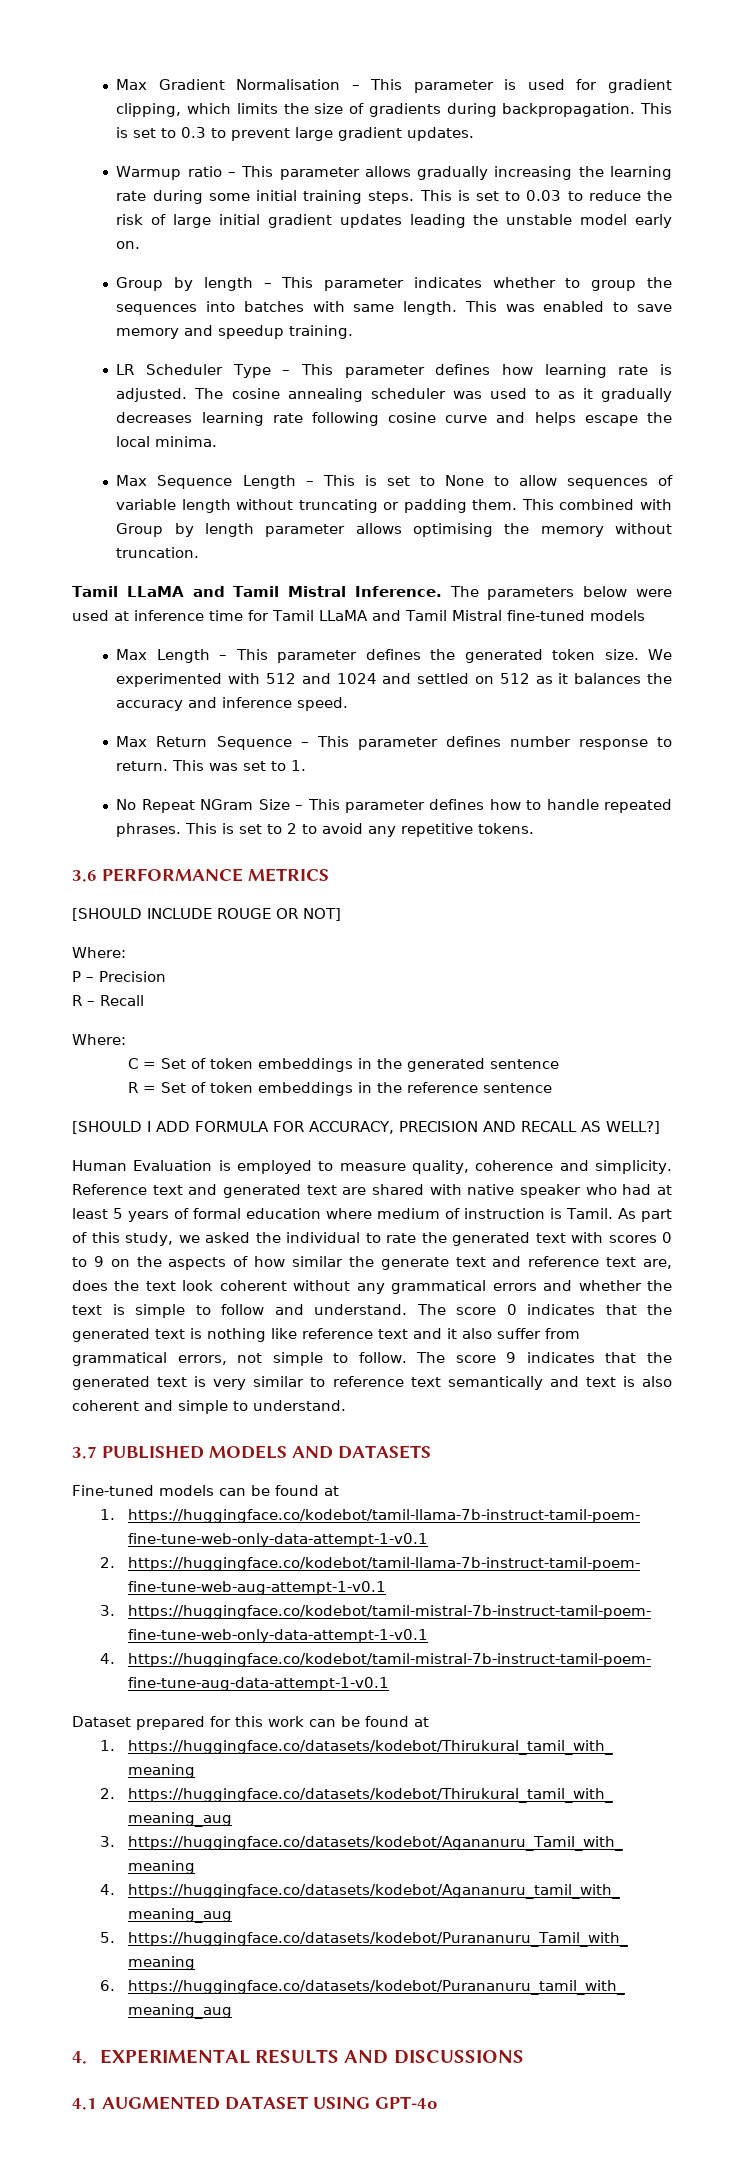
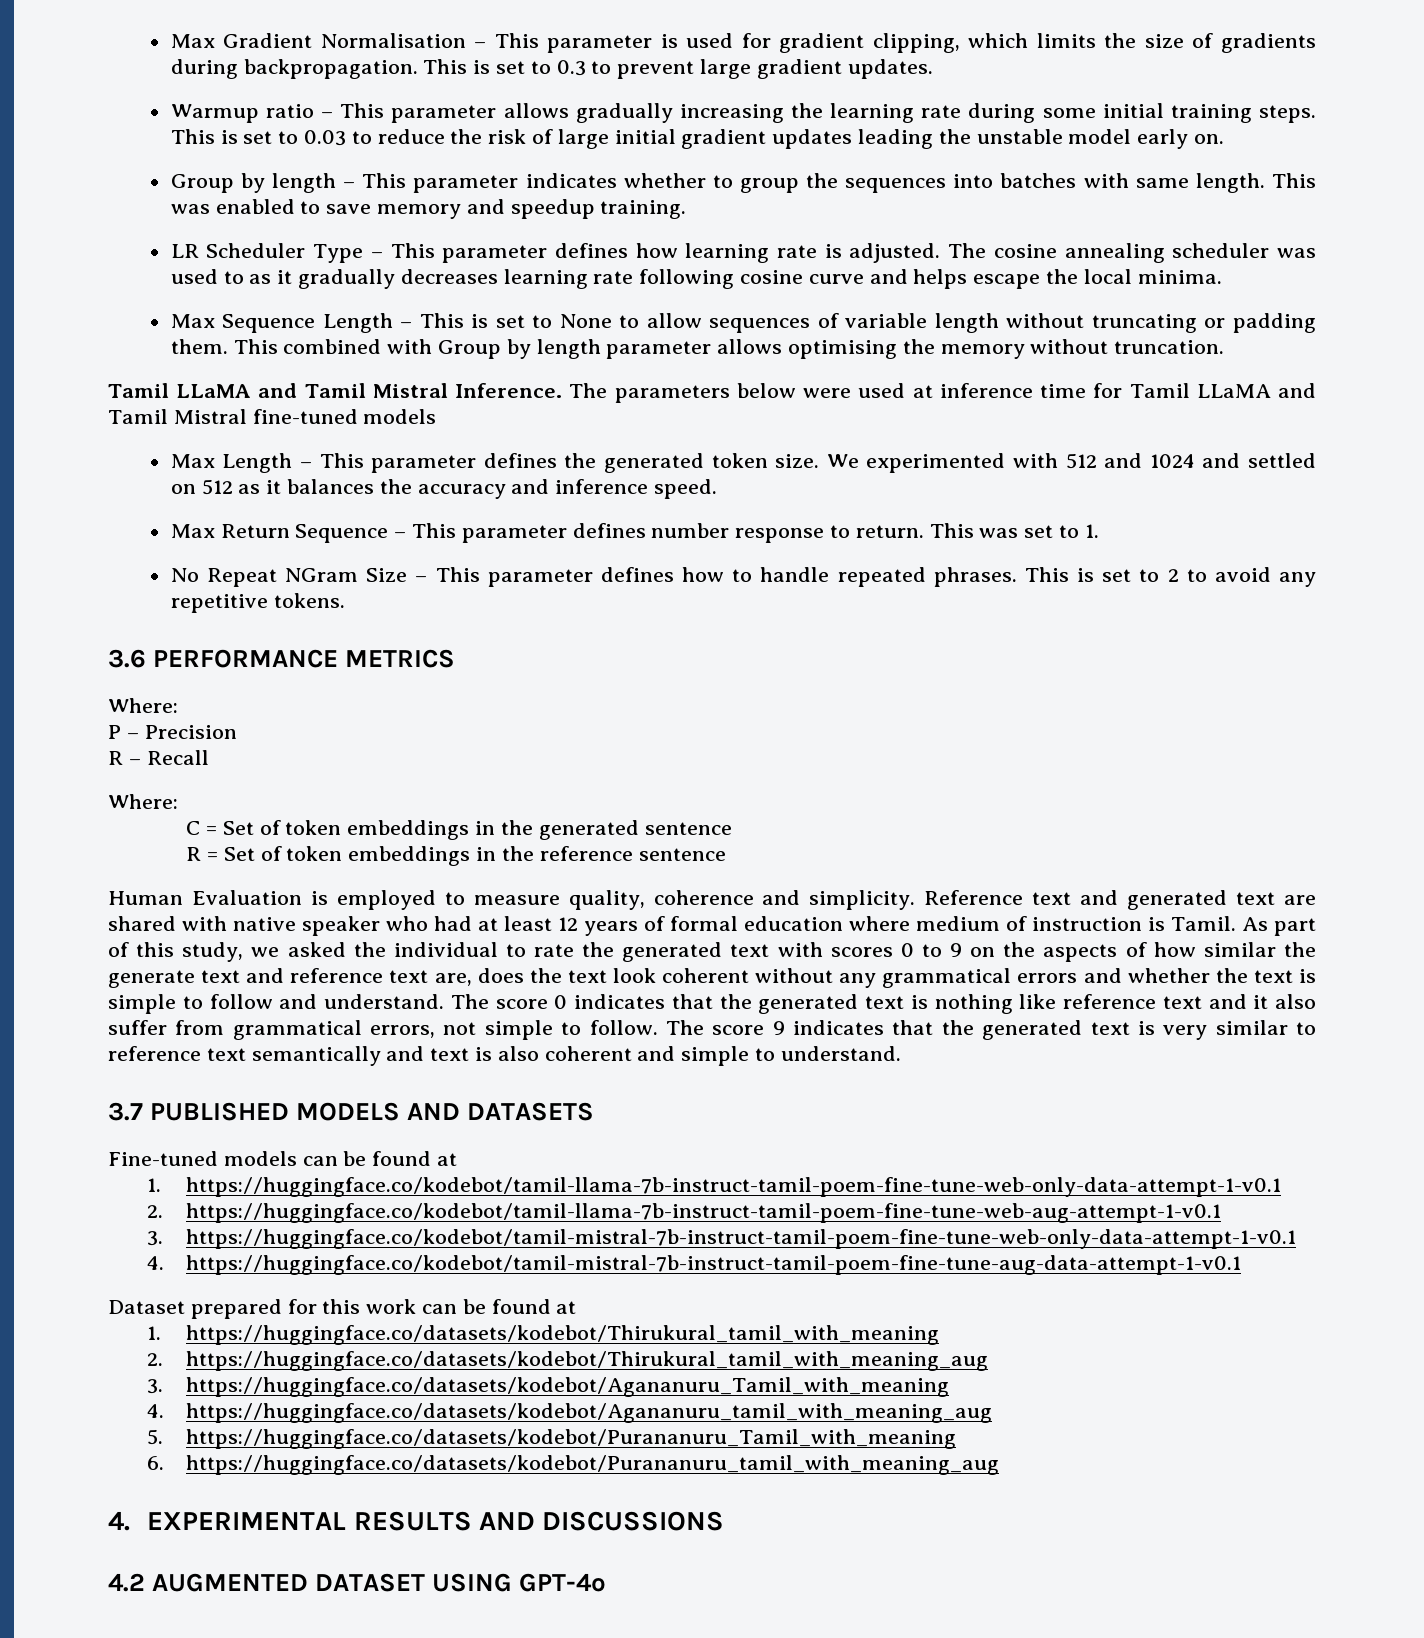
- [SHOULD INCLUDE ROUGE OR NOT]
- [SHOULD I ADD FORMULA FOR ACCURACY, PRECISION AND RECALL AS WELL?]
- Reference text and generated text are shared with native speaker who had at least 5 years of formal education where medium of instruction is Tamil.
+ Reference text and generated text are shared with native speaker who had at least 12 years of formal education where medium of instruction is Tamil.
- 4.1 AUGMENTED DATASET USING GPT-4o
+ 4.2 AUGMENTED DATASET USING GPT-4o

